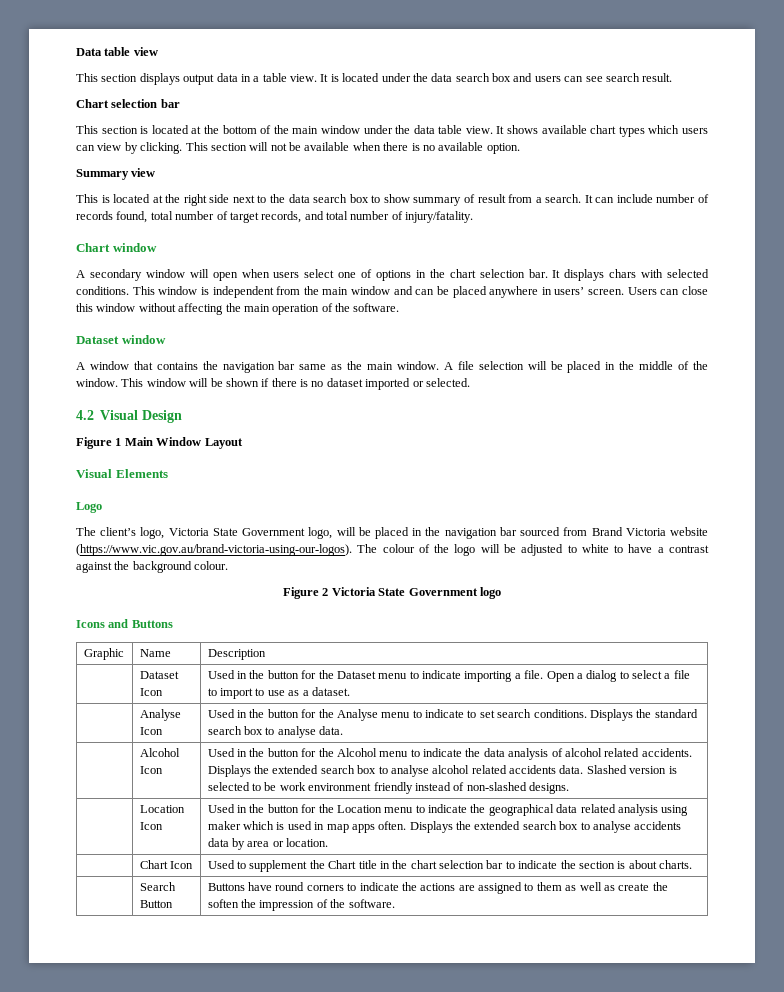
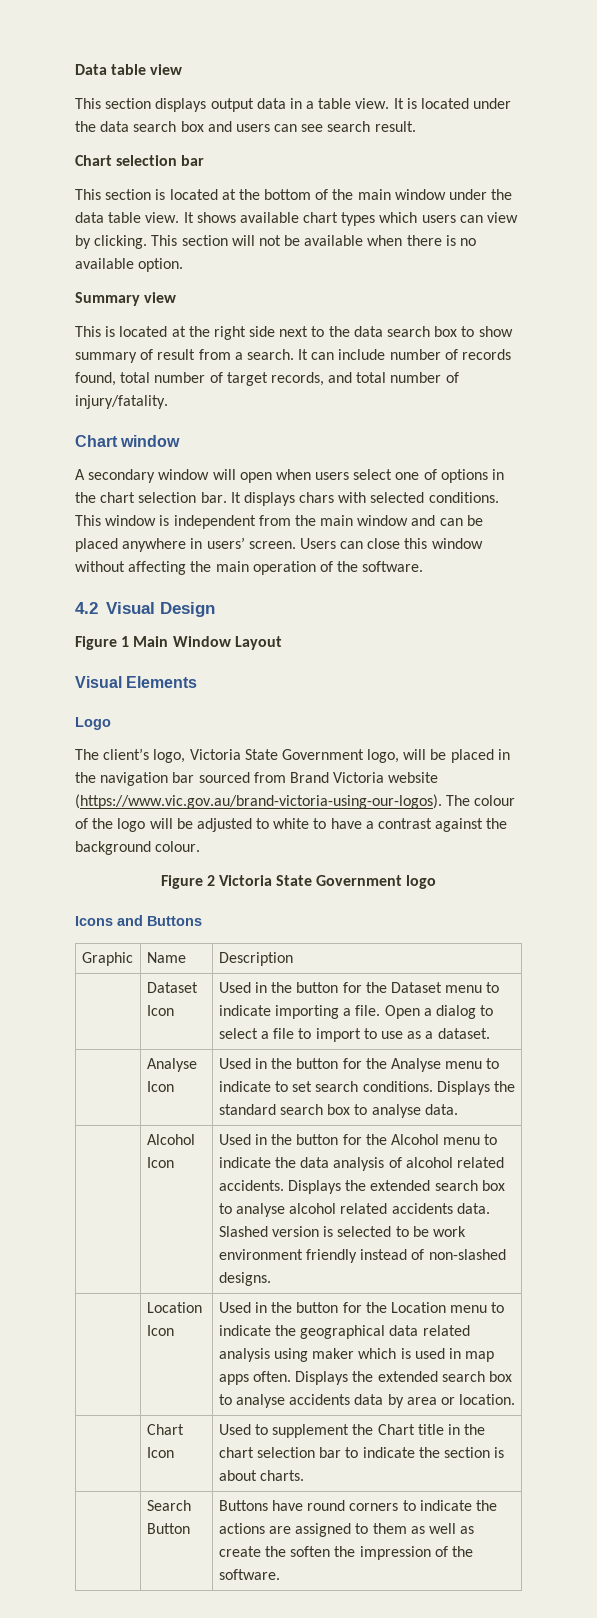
- Dataset window
- A window that contains the navigation bar same as the main window. A file selection will be placed in the middle of the window. This window will be shown if there is no dataset imported or selected.

